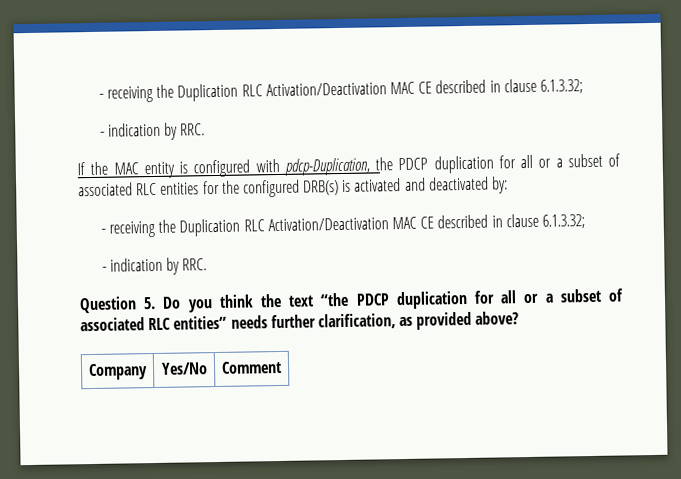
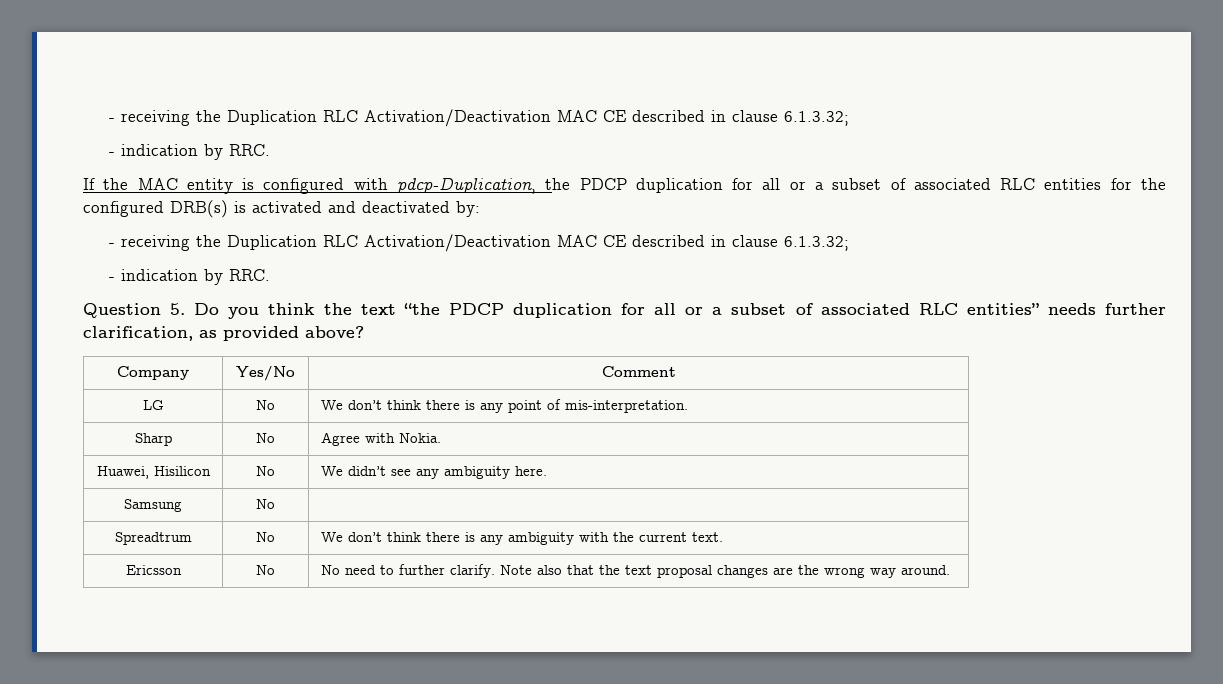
+ LG | No | We don’t think there is any point of mis-interpretation.
+ Sharp | No | Agree with Nokia.
+ Huawei, Hisilicon | No | We didn’t see any ambiguity here.
+ Samsung | No |
+ Spreadtrum | No | We don’t think there is any ambiguity with the current text.
+ Ericsson | No | No need to further clarify. Note also that the text proposal changes are the wrong way around.

